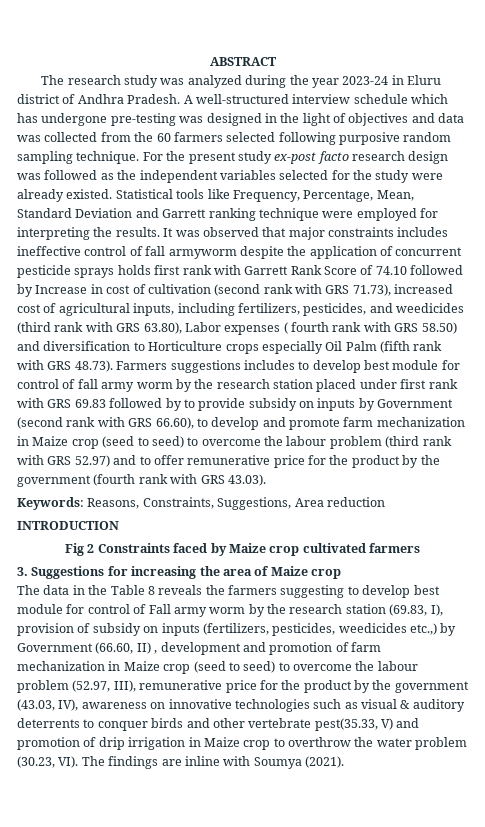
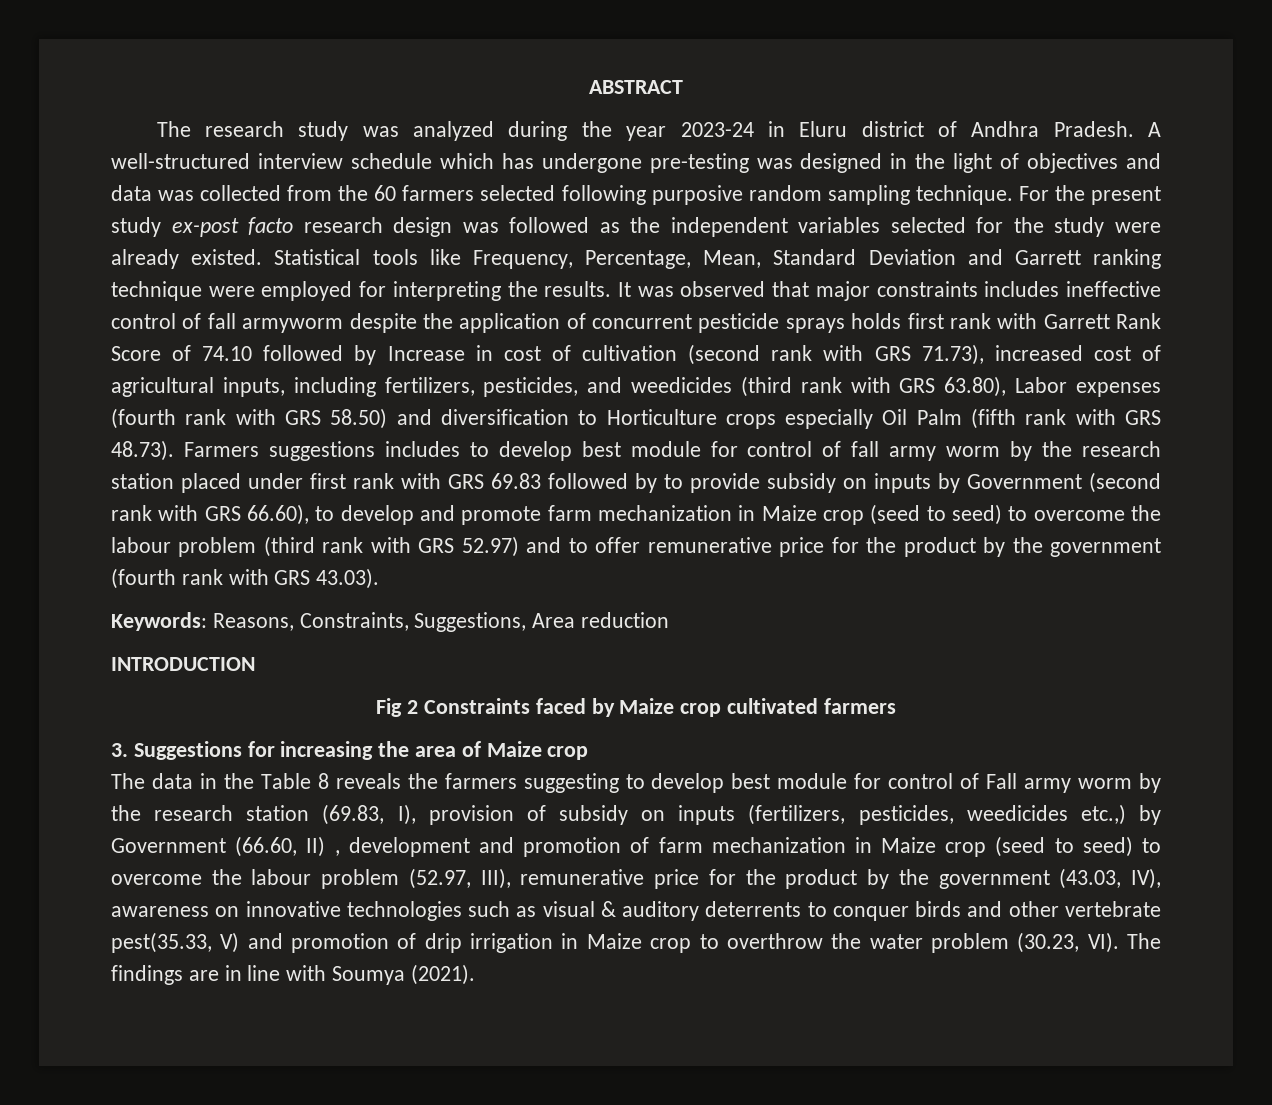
- It was observed that major constraints includes ineffective control of fall armyworm despite the application of concurrent pesticide sprays holds first rank with Garrett Rank Score of 74.10 followed by Increase in cost of cultivation (second rank with GRS 71.73), increased cost of agricultural inputs, including fertilizers, pesticides, and weedicides (third rank with GRS 63.80), Labor expenses ( fourth rank with GRS 58.50) and diversification to Horticulture crops especially Oil Palm (fifth rank with GRS 48.73). Farmers suggestions includes to develop best module for control of fall army worm by the research station placed under first rank with GRS 69.83 followed by to provide subsidy on inputs by Government (second rank with GRS 66.60), to develop and promote farm mechanization in Maize crop (seed to seed) to overcome the labour problem (third rank with GRS 52.97) and to offer remunerative price for the product by the government (fourth rank with GRS 43.03).
+ It was observed that major constraints includes ineffective control of fall armyworm despite the application of concurrent pesticide sprays holds first rank with Garrett Rank Score of 74.10 followed by Increase in cost of cultivation (second rank with GRS 71.73), increased cost of agricultural inputs, including fertilizers, pesticides, and weedicides (third rank with GRS 63.80), Labor expenses (fourth rank with GRS 58.50) and diversification to Horticulture crops especially Oil Palm (fifth rank with GRS 48.73). Farmers suggestions includes to develop best module for control of fall army worm by the research station placed under first rank with GRS 69.83 followed by to provide subsidy on inputs by Government (second rank with GRS 66.60), to develop and promote farm mechanization in Maize crop (seed to seed) to overcome the labour problem (third rank with GRS 52.97) and to offer remunerative price for the product by the government (fourth rank with GRS 43.03).
- The data in the Table 8 reveals the farmers suggesting to develop best module for control of Fall army worm by the research station (69.83, I), provision of subsidy on inputs (fertilizers, pesticides, weedicides etc.,) by Government (66.60, II) , development and promotion of farm mechanization in Maize crop (seed to seed) to overcome the labour problem (52.97, III), remunerative price for the product by the government (43.03, IV), awareness on innovative technologies such as visual & auditory deterrents to conquer birds and other vertebrate pest(35.33, V) and promotion of drip irrigation in Maize crop to overthrow the water problem (30.23, VI). The findings are inline with Soumya (2021).
+ The data in the Table 8 reveals the farmers suggesting to develop best module for control of Fall army worm by the research station (69.83, I), provision of subsidy on inputs (fertilizers, pesticides, weedicides etc.,) by Government (66.60, II) , development and promotion of farm mechanization in Maize crop (seed to seed) to overcome the labour problem (52.97, III), remunerative price for the product by the government (43.03, IV), awareness on innovative technologies such as visual & auditory deterrents to conquer birds and other vertebrate pest(35.33, V) and promotion of drip irrigation in Maize crop to overthrow the water problem (30.23, VI). The findings are in line with Soumya (2021).

